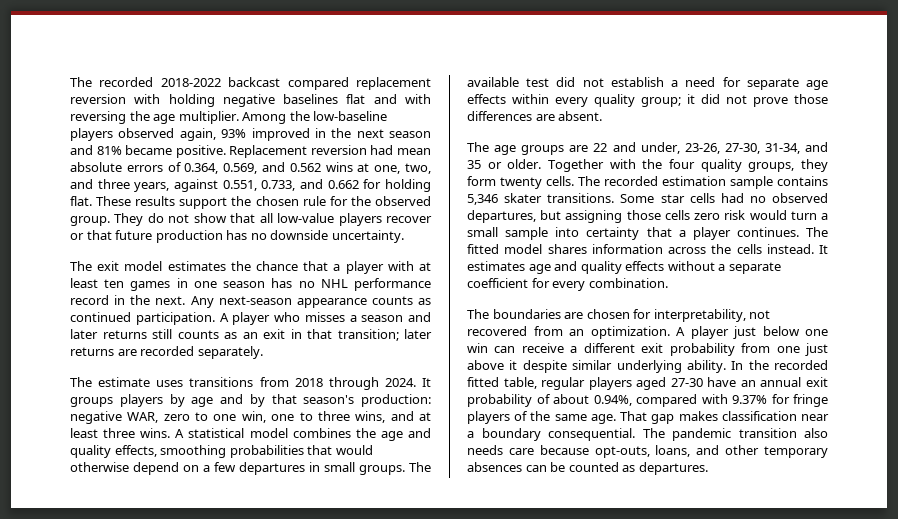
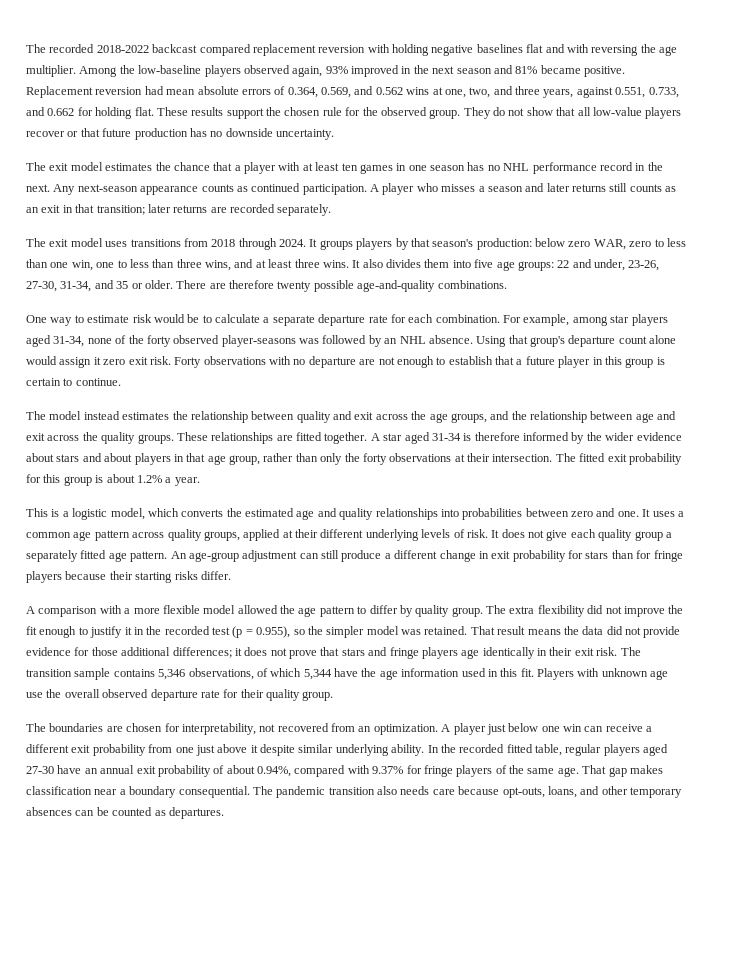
- The estimate uses transitions from 2018 through 2024.
+ The exit model uses transitions from 2018 through 2024.
- It groups players by age and by that season's production: negative WAR, zero to one win, one to three wins, and at least three wins.
+ It groups players by that season's production: below zero WAR, zero to less than one win, one to less than three wins, and at least three wins.
- A statistical model combines the age and quality effects, smoothing probabilities that would otherwise depend on a few departures in small groups. The available test did not establish a need for separate age effects within every quality group; it did not prove those differences are absent.
- The age groups are 22 and under, 23-26, 27-30, 31-34, and 35 or older.
+ It also divides them into five age groups: 22 and under, 23-26, 27-30, 31-34, and 35 or older.
- Together with the four quality groups, they form twenty cells. The recorded estimation sample contains 5,346 skater transitions. Some star cells had no observed departures, but assigning those cells zero risk would turn a small sample into certainty that a player continues. The fitted model shares information across the cells instead. It estimates age and quality effects without a separate coefficient for every combination.
+ There are therefore twenty possible age-and-quality combinations.
+ One way to estimate risk would be to calculate a separate departure rate for each combination. For example, among star players aged 31-34, none of the forty observed player-seasons was followed by an NHL absence. Using that group's departure count alone would assign it zero exit risk. Forty observations with no departure are not enough to establish that a future player in this group is certain to continue.
+ The model instead estimates the relationship between quality and exit across the age groups, and the relationship between age and exit across the quality groups. These relationships are fitted together. A star aged 31-34 is therefore informed by the wider evidence about stars and about players in that age group, rather than only the forty observations at their intersection. The fitted exit probability for this group is about 1.2% a year.
+ This is a logistic model, which converts the estimated age and quality relationships into probabilities between zero and one. It uses a common age pattern across quality groups, applied at their different underlying levels of risk. It does not give each quality group a separately fitted age pattern. An age-group adjustment can still produce a different change in exit probability for stars than for fringe players because their starting risks differ.
+ A comparison with a more flexible model allowed the age pattern to differ by quality group. The extra flexibility did not improve the fit enough to justify it in the recorded test (p = 0.955), so the simpler model was retained. That result means the data did not provide evidence for those additional differences; it does not prove that stars and fringe players age identically in their exit risk. The transition sample contains 5,346 observations, of which 5,344 have the age information used in this fit. Players with unknown age use the overall observed departure rate for their quality group.

